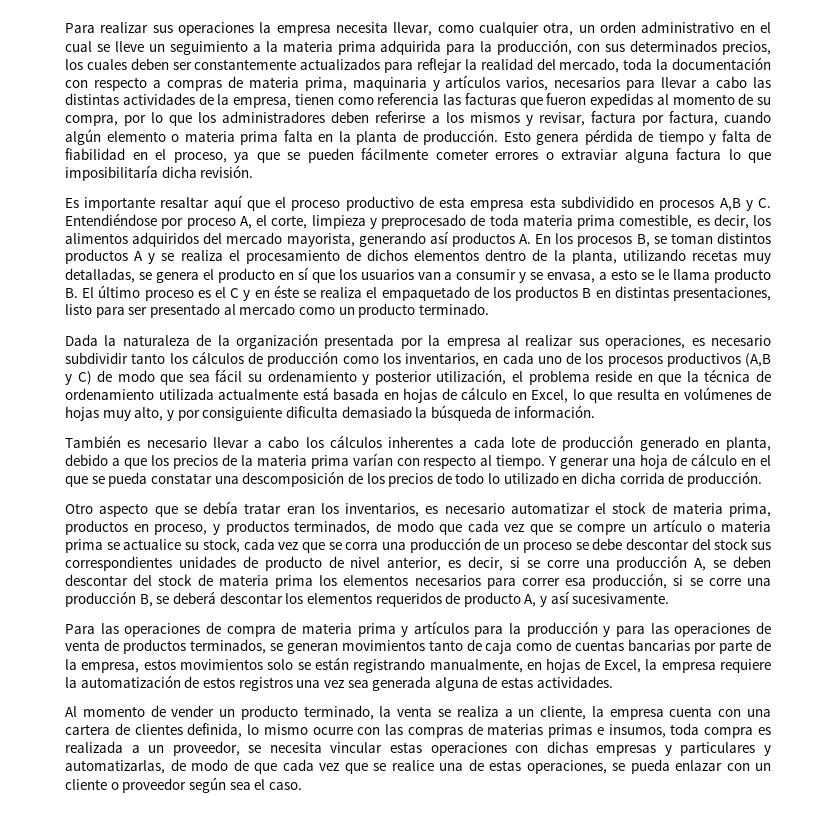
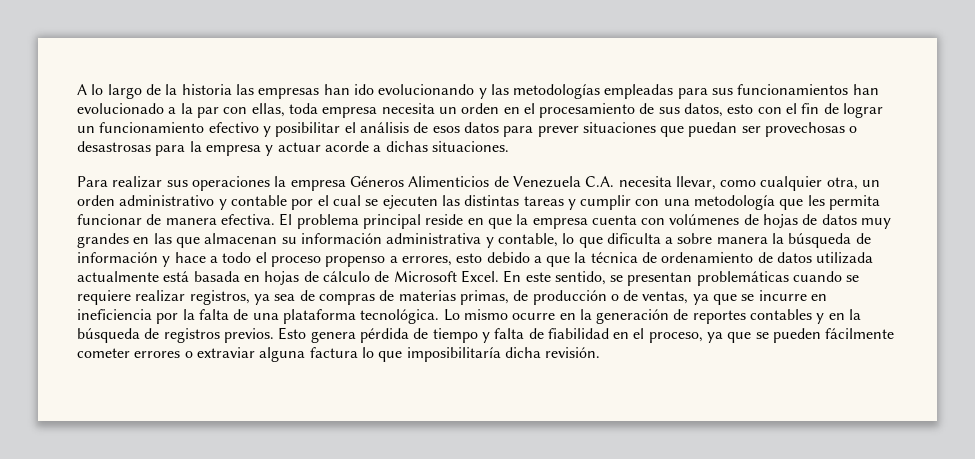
+ A lo largo de la historia las empresas han ido evolucionando y las metodologías empleadas para sus funcionamientos han evolucionado a la par con ellas, toda empresa necesita un orden en el procesamiento de sus datos, esto con el fin de lograr un funcionamiento efectivo y posibilitar el análisis de esos datos para prever situaciones que puedan ser provechosas o desastrosas para la empresa y actuar acorde a dichas situaciones.
- Para realizar sus operaciones la empresa necesita llevar, como cualquier otra, un orden administrativo en el cual se lleve un seguimiento a la materia prima adquirida para la producción, con sus determinados precios, los cuales deben ser constantemente actualizados para reflejar la realidad del mercado, toda la documentación con respecto a compras de materia prima, maquinaria y artículos varios, necesarios para llevar a cabo las distintas actividades de la empresa, tienen como referencia las facturas que fueron expedidas al momento de su compra, por lo que los administradores deben referirse a los mismos y revisar, factura por factura, cuando algún elemento o materia prima falta en la planta de producción.
+ Para realizar sus operaciones la empresa Géneros Alimenticios de Venezuela C.A. necesita llevar, como cualquier otra, un orden administrativo y contable por el cual se ejecuten las distintas tareas y cumplir con una metodología que les permita funcionar de manera efectiva. El problema principal reside en que la empresa cuenta con volúmenes de hojas de datos muy grandes en las que almacenan su información administrativa y contable, lo que dificulta a sobre manera la búsqueda de información y hace a todo el proceso propenso a errores, esto debido a que la técnica de ordenamiento de datos utilizada actualmente está basada en hojas de cálculo de Microsoft Excel. En este sentido, se presentan problemáticas cuando se requiere realizar registros, ya sea de compras de materias primas, de producción o de ventas, ya que se incurre en ineficiencia por la falta de una plataforma tecnológica. Lo mismo ocurre en la generación de reportes contables y en la búsqueda de registros previos.
- Es importante resaltar aquí que el proceso productivo de esta empresa esta subdividido en procesos A,B y C. Entendiéndose por proceso A, el corte, limpieza y preprocesado de toda materia prima comestible, es decir, los alimentos adquiridos del mercado mayorista, generando así productos A. En los procesos B, se toman distintos productos A y se realiza el procesamiento de dichos elementos dentro de la planta, utilizando recetas muy detalladas, se genera el producto en sí que los usuarios van a consumir y se envasa, a esto se le llama producto B. El último proceso es el C y en éste se realiza el empaquetado de los productos B en distintas presentaciones, listo para ser presentado al mercado como un producto terminado.
- Dada la naturaleza de la organización presentada por la empresa al realizar sus operaciones, es necesario subdividir tanto los cálculos de producción como los inventarios, en cada uno de los procesos productivos (A,B y C) de modo que sea fácil su ordenamiento y posterior utilización, el problema reside en que la técnica de ordenamiento utilizada actualmente está basada en hojas de cálculo en Excel, lo que resulta en volúmenes de hojas muy alto, y por consiguiente dificulta demasiado la búsqueda de información.
- También es necesario llevar a cabo los cálculos inherentes a cada lote de producción generado en planta, debido a que los precios de la materia prima varían con respecto al tiempo. Y generar una hoja de cálculo en el que se pueda constatar una descomposición de los precios de todo lo utilizado en dicha corrida de producción.
- Otro aspecto que se debía tratar eran los inventarios, es necesario automatizar el stock de materia prima, productos en proceso, y productos terminados, de modo que cada vez que se compre un artículo o materia prima se actualice su stock, cada vez que se corra una producción de un proceso se debe descontar del stock sus correspondientes unidades de producto de nivel anterior, es decir, si se corre una producción A, se deben descontar del stock de materia prima los elementos necesarios para correr esa producción, si se corre una producción B, se deberá descontar los elementos requeridos de producto A, y así sucesivamente.
- Para las operaciones de compra de materia prima y artículos para la producción y para las operaciones de venta de productos terminados, se generan movimientos tanto de caja como de cuentas bancarias por parte de la empresa, estos movimientos solo se están registrando manualmente, en hojas de Excel, la empresa requiere la automatización de estos registros una vez sea generada alguna de estas actividades.
- Al momento de vender un producto terminado, la venta se realiza a un cliente, la empresa cuenta con una cartera de clientes definida, lo mismo ocurre con las compras de materias primas e insumos, toda compra es realizada a un proveedor, se necesita vincular estas operaciones con dichas empresas y particulares y automatizarlas, de modo de que cada vez que se realice una de estas operaciones, se pueda enlazar con un cliente o proveedor según sea el caso.

